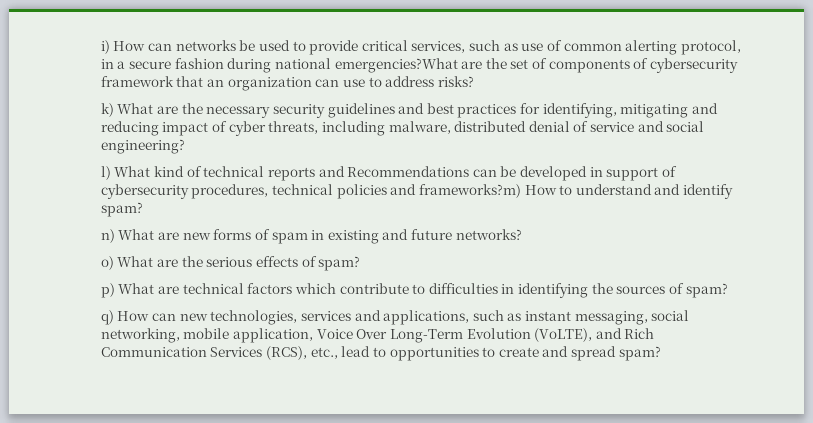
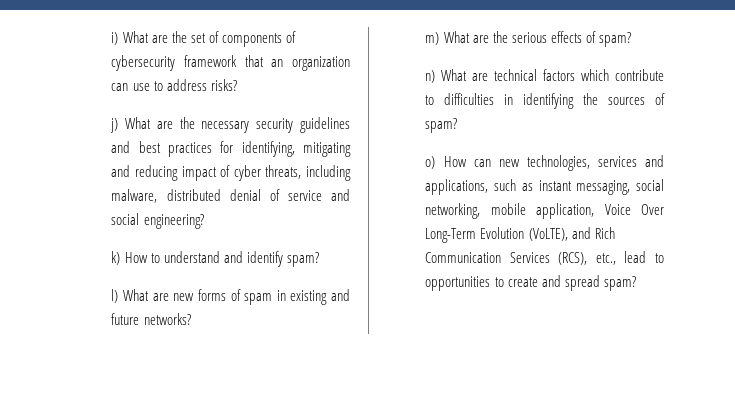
- i) How can networks be used to provide critical services, such as use of common alerting protocol, in a secure fashion during national emergencies?What are the set of components of cybersecurity framework that an organization can use to address risks?
+ i) What are the set of components of cybersecurity framework that an organization can use to address risks?
- k) What are the necessary security guidelines and best practices for identifying, mitigating and reducing impact of cyber threats, including malware, distributed denial of service and social engineering?
+ j) What are the necessary security guidelines and best practices for identifying, mitigating and reducing impact of cyber threats, including malware, distributed denial of service and social engineering?
- l) What kind of technical reports and Recommendations can be developed in support of cybersecurity procedures, technical policies and frameworks?m) How to understand and identify spam?
+ k) How to understand and identify spam?
- n) What are new forms of spam in existing and future networks?
+ l) What are new forms of spam in existing and future networks?
- o) What are the serious effects of spam?
+ m) What are the serious effects of spam?
- p) What are technical factors which contribute to difficulties in identifying the sources of spam?
+ n) What are technical factors which contribute to difficulties in identifying the sources of spam?
- q) How can new technologies, services and applications, such as instant messaging, social networking, mobile application, Voice Over Long-Term Evolution (VoLTE), and Rich Communication Services (RCS), etc., lead to opportunities to create and spread spam?
+ o) How can new technologies, services and applications, such as instant messaging, social networking, mobile application, Voice Over Long-Term Evolution (VoLTE), and Rich Communication Services (RCS), etc., lead to opportunities to create and spread spam?

